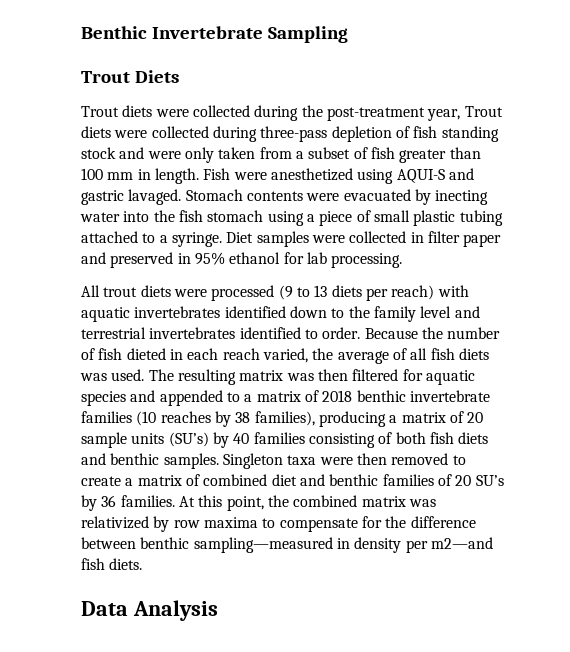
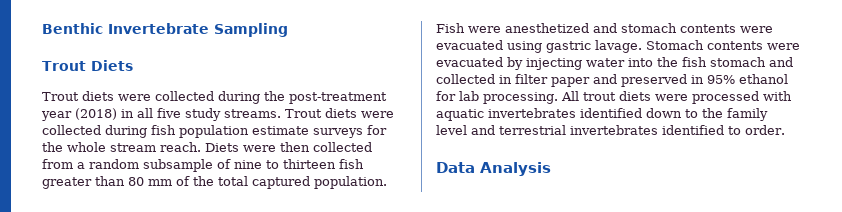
- Trout diets were collected during the post-treatment year, Trout diets were collected during three-pass depletion of fish standing stock and were only taken from a subset of fish greater than 100 mm in length. Fish were anesthetized using AQUI-S and gastric lavaged.
+ Trout diets were collected during the post-treatment year (2018) in all five study streams. Trout diets were collected during fish population estimate surveys for the whole stream reach. Diets were then collected from a random subsample of nine to thirteen fish greater than 80 mm of the total captured population. Fish were anesthetized and stomach contents were evacuated using gastric lavage.
- Stomach contents were evacuated by inecting water into the fish stomach using a piece of small plastic tubing attached to a syringe. Diet samples were collected in filter paper and preserved in 95% ethanol for lab processing.
- All trout diets were processed (9 to 13 diets per reach) with aquatic invertebrates identified down to the family level and terrestrial invertebrates identified to order. Because the number of fish dieted in each reach varied, the average of all fish diets was used. The resulting matrix was then filtered for aquatic species and appended to a matrix of 2018 benthic invertebrate families (10 reaches by 38 families), producing a matrix of 20 sample units (SU’s) by 40 families consisting of both fish diets and benthic samples. Singleton taxa were then removed to create a matrix of combined diet and benthic families of 20 SU’s by 36 families. At this point, the combined matrix was relativized by row maxima to compensate for the difference between benthic sampling—measured in density per m2—and fish diets.
+ Stomach contents were evacuated by injecting water into the fish stomach and collected in filter paper and preserved in 95% ethanol for lab processing. All trout diets were processed with aquatic invertebrates identified down to the family level and terrestrial invertebrates identified to order.

